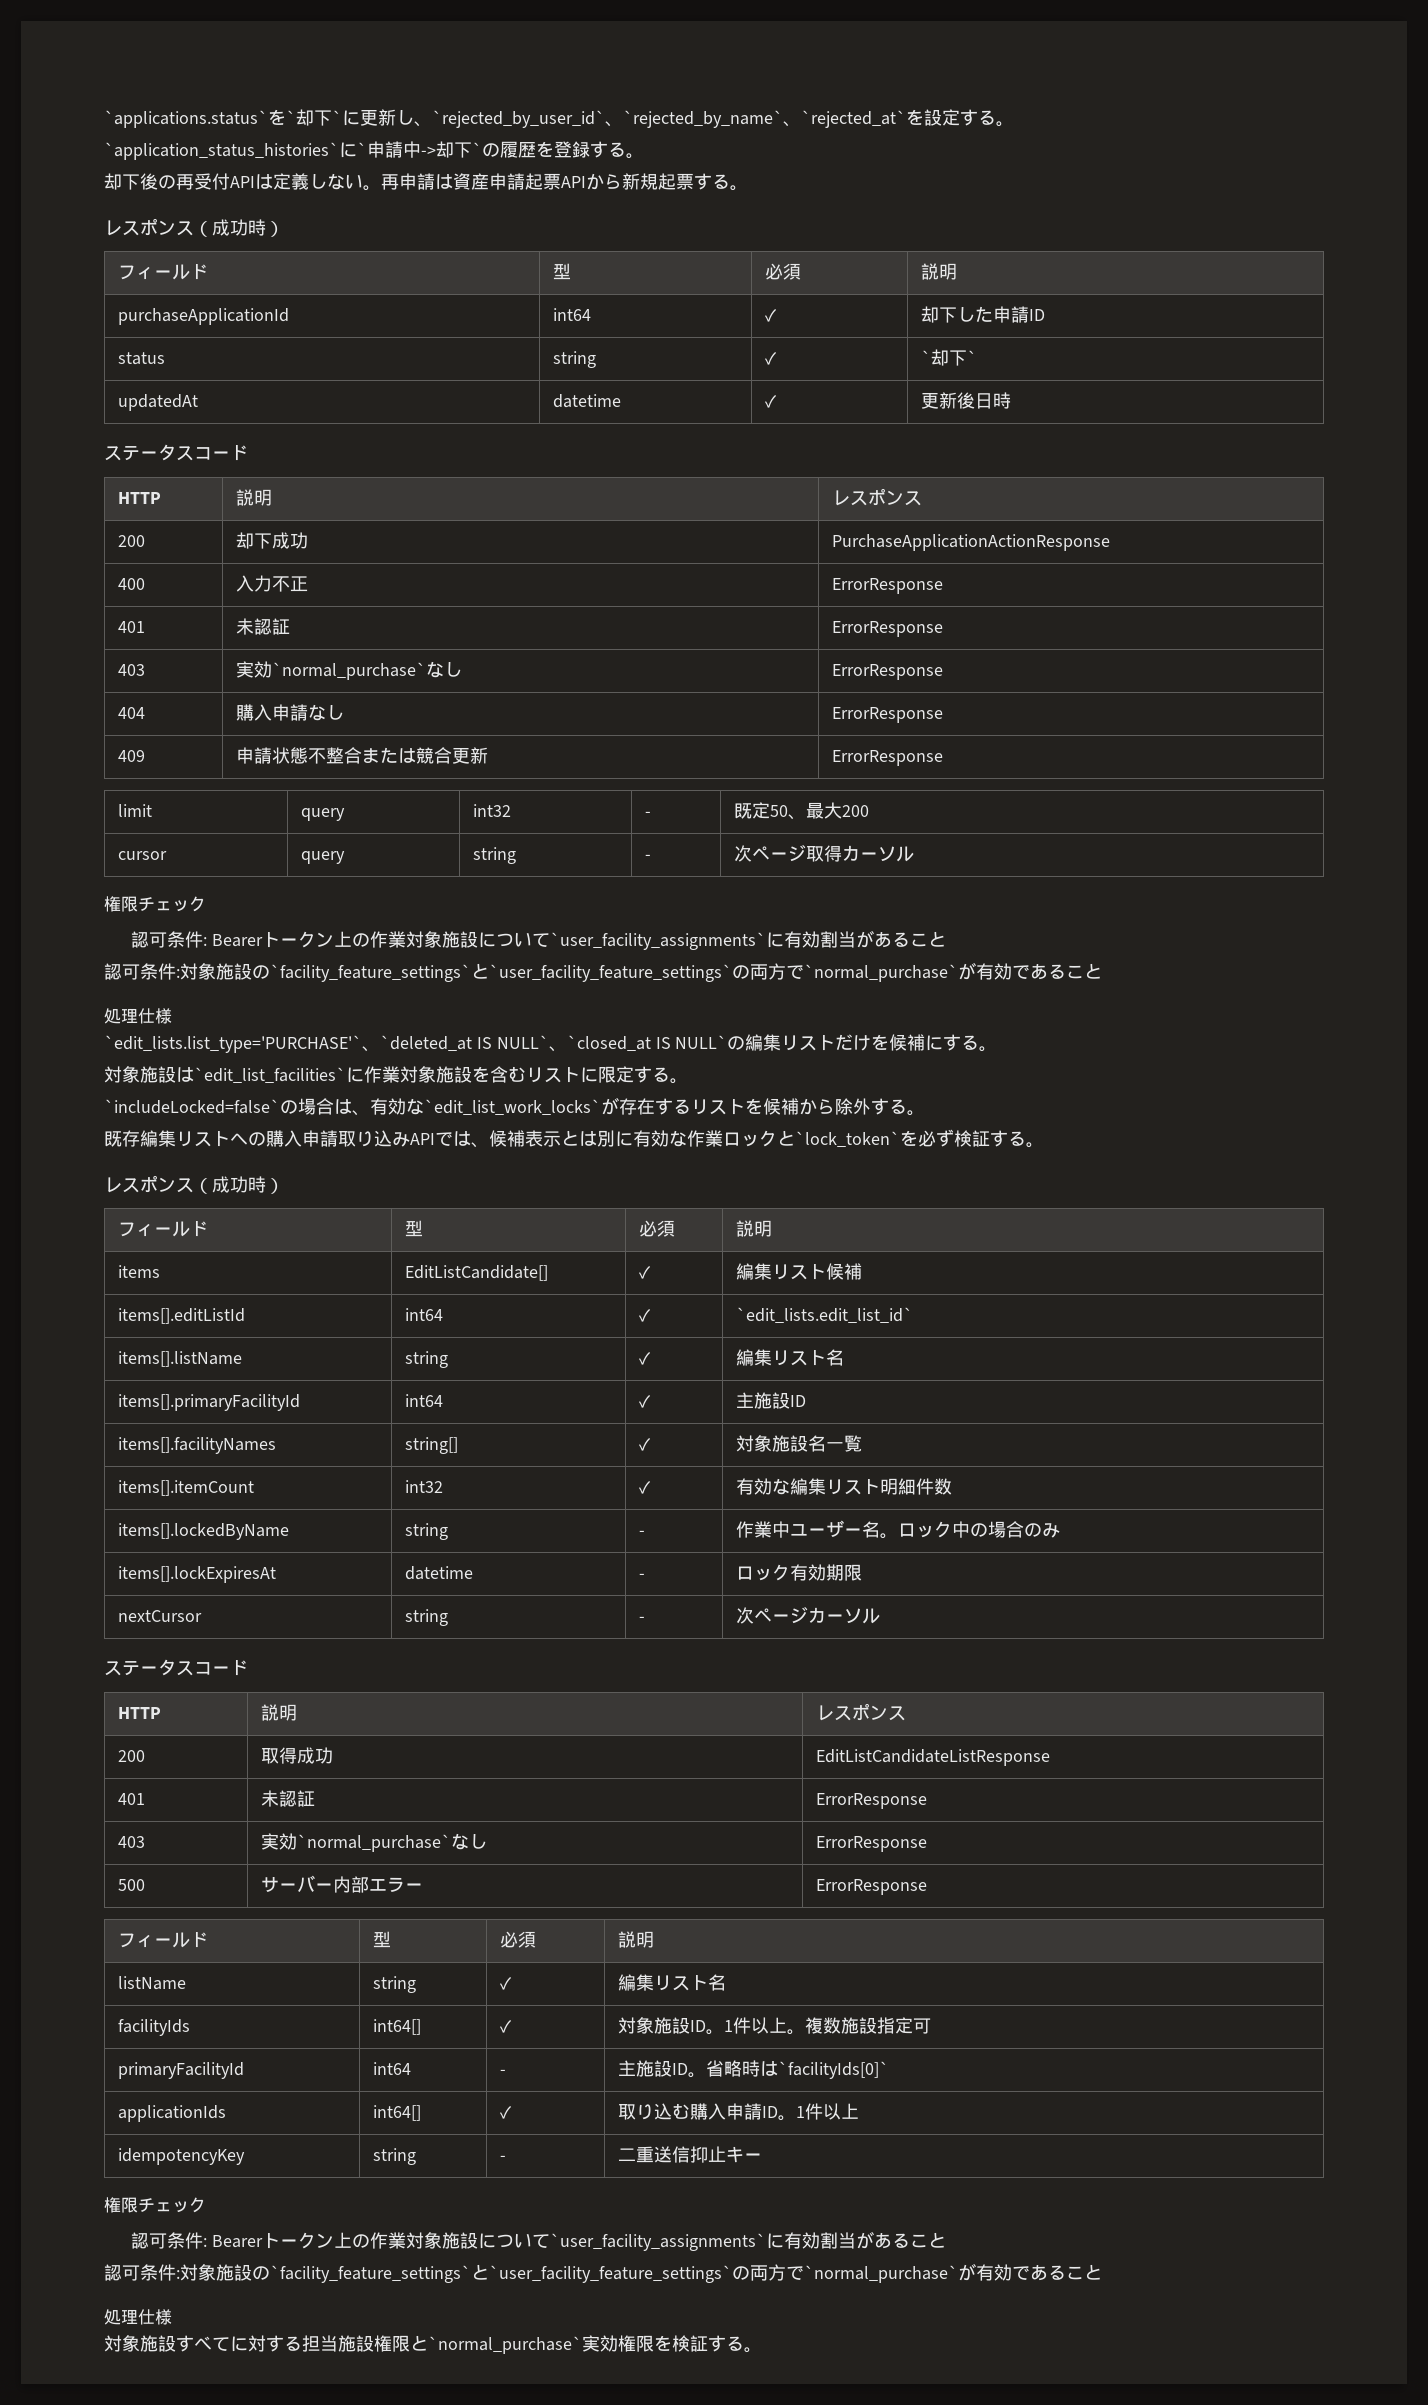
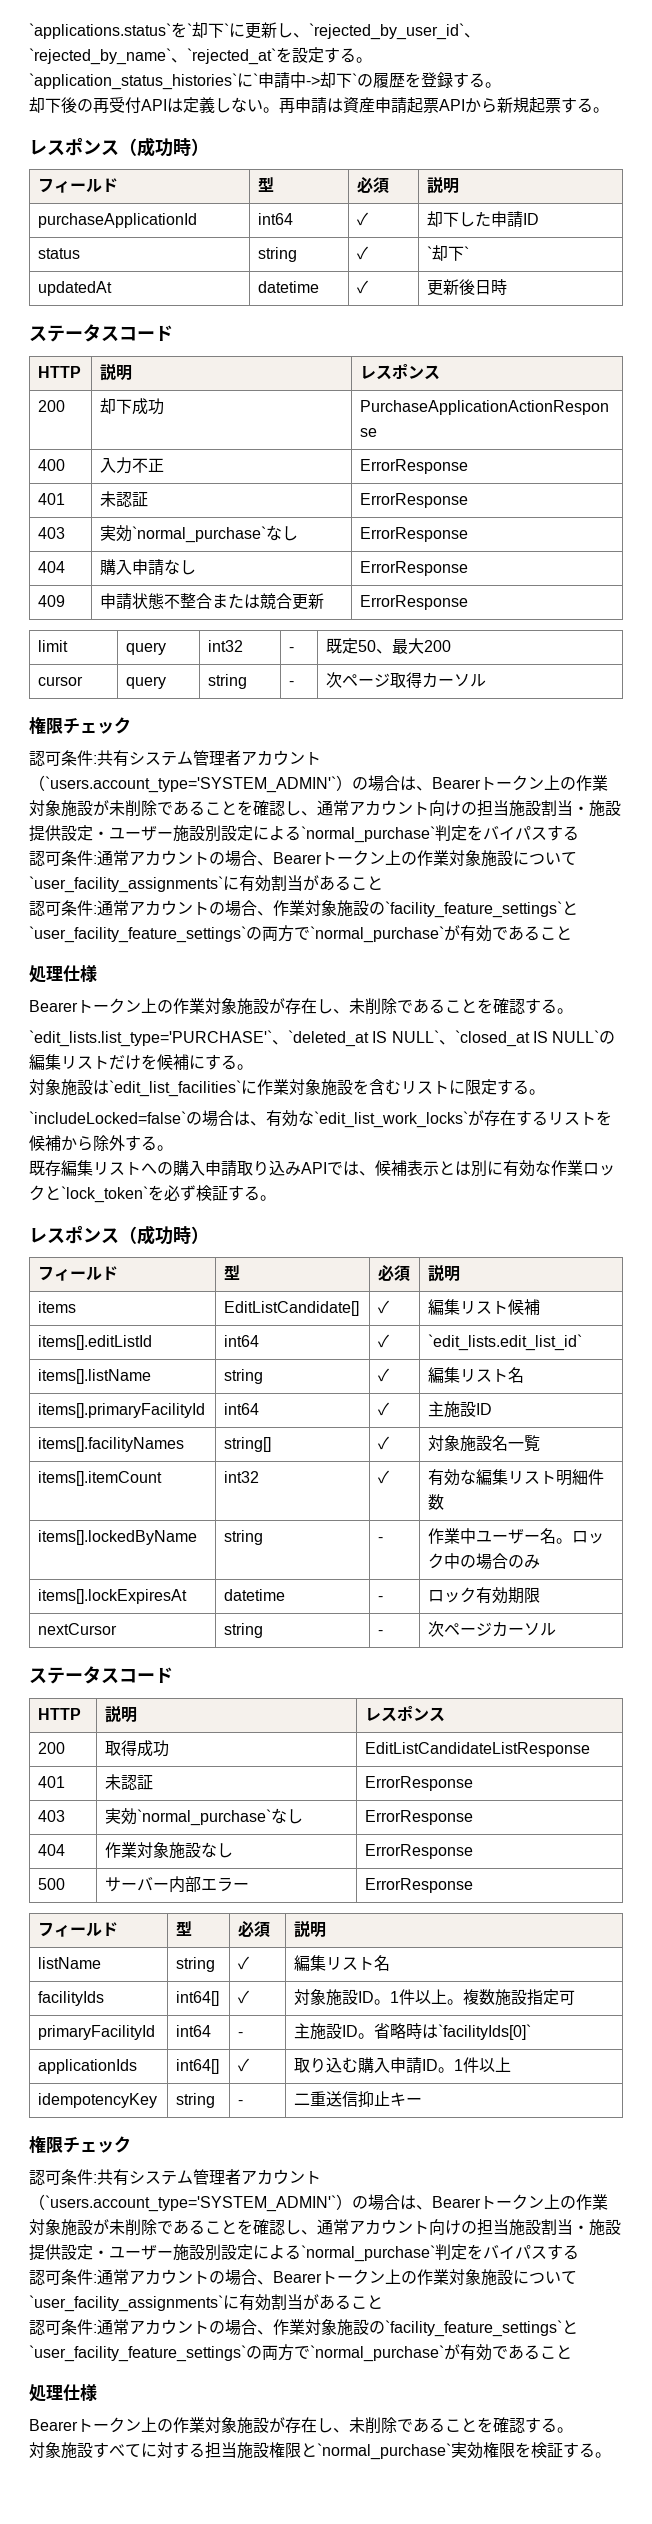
  cursor | query | string | - | 次ページ取得カーソル
  権限チェック
- 認可条件: Bearerトークン上の作業対象施設について`user_facility_assignments`に有効割当があること
- 認可条件:対象施設の`facility_feature_settings`と`user_facility_feature_settings`の両方で`normal_purchase`が有効であること
+ 認可条件:共有システム管理者アカウント（`users.account_type='SYSTEM_ADMIN'`）の場合は、Bearerトークン上の作業対象施設が未削除であることを確認し、通常アカウント向けの担当施設割当・施設提供設定・ユーザー施設別設定による`normal_purchase`判定をバイパスする
+ 認可条件:通常アカウントの場合、Bearerトークン上の作業対象施設について`user_facility_assignments`に有効割当があること
+ 認可条件:通常アカウントの場合、作業対象施設の`facility_feature_settings`と`user_facility_feature_settings`の両方で`normal_purchase`が有効であること
  処理仕様
+ Bearerトークン上の作業対象施設が存在し、未削除であることを確認する。
+ 404 | 作業対象施設なし | ErrorResponse
  idempotencyKey | string | - | 二重送信抑止キー
  権限チェック
- 認可条件: Bearerトークン上の作業対象施設について`user_facility_assignments`に有効割当があること
- 認可条件:対象施設の`facility_feature_settings`と`user_facility_feature_settings`の両方で`normal_purchase`が有効であること
+ 認可条件:共有システム管理者アカウント（`users.account_type='SYSTEM_ADMIN'`）の場合は、Bearerトークン上の作業対象施設が未削除であることを確認し、通常アカウント向けの担当施設割当・施設提供設定・ユーザー施設別設定による`normal_purchase`判定をバイパスする
+ 認可条件:通常アカウントの場合、Bearerトークン上の作業対象施設について`user_facility_assignments`に有効割当があること
+ 認可条件:通常アカウントの場合、作業対象施設の`facility_feature_settings`と`user_facility_feature_settings`の両方で`normal_purchase`が有効であること
  処理仕様
+ Bearerトークン上の作業対象施設が存在し、未削除であることを確認する。

